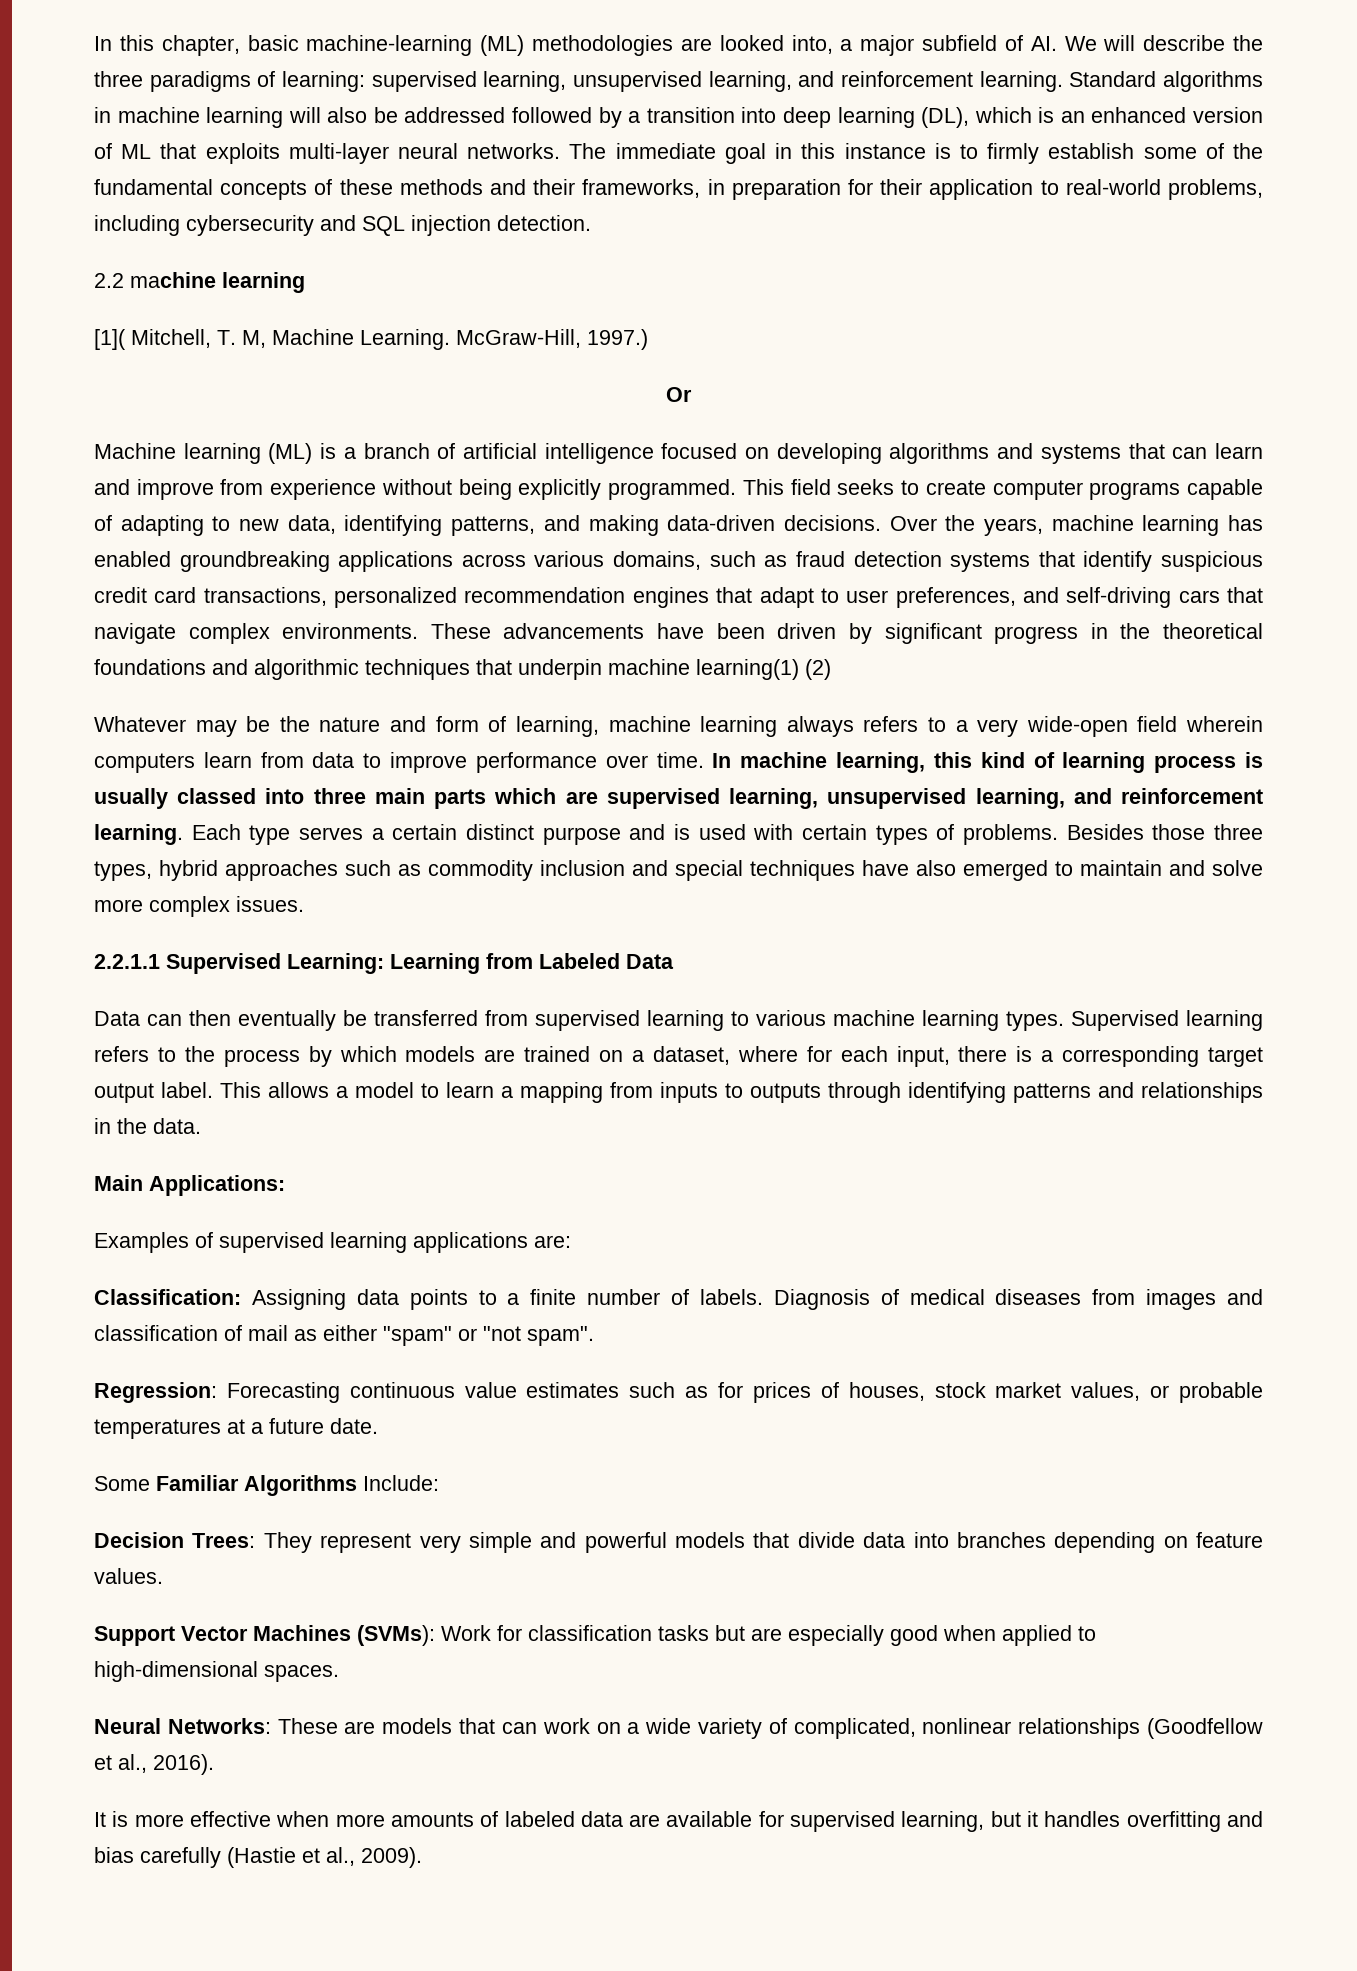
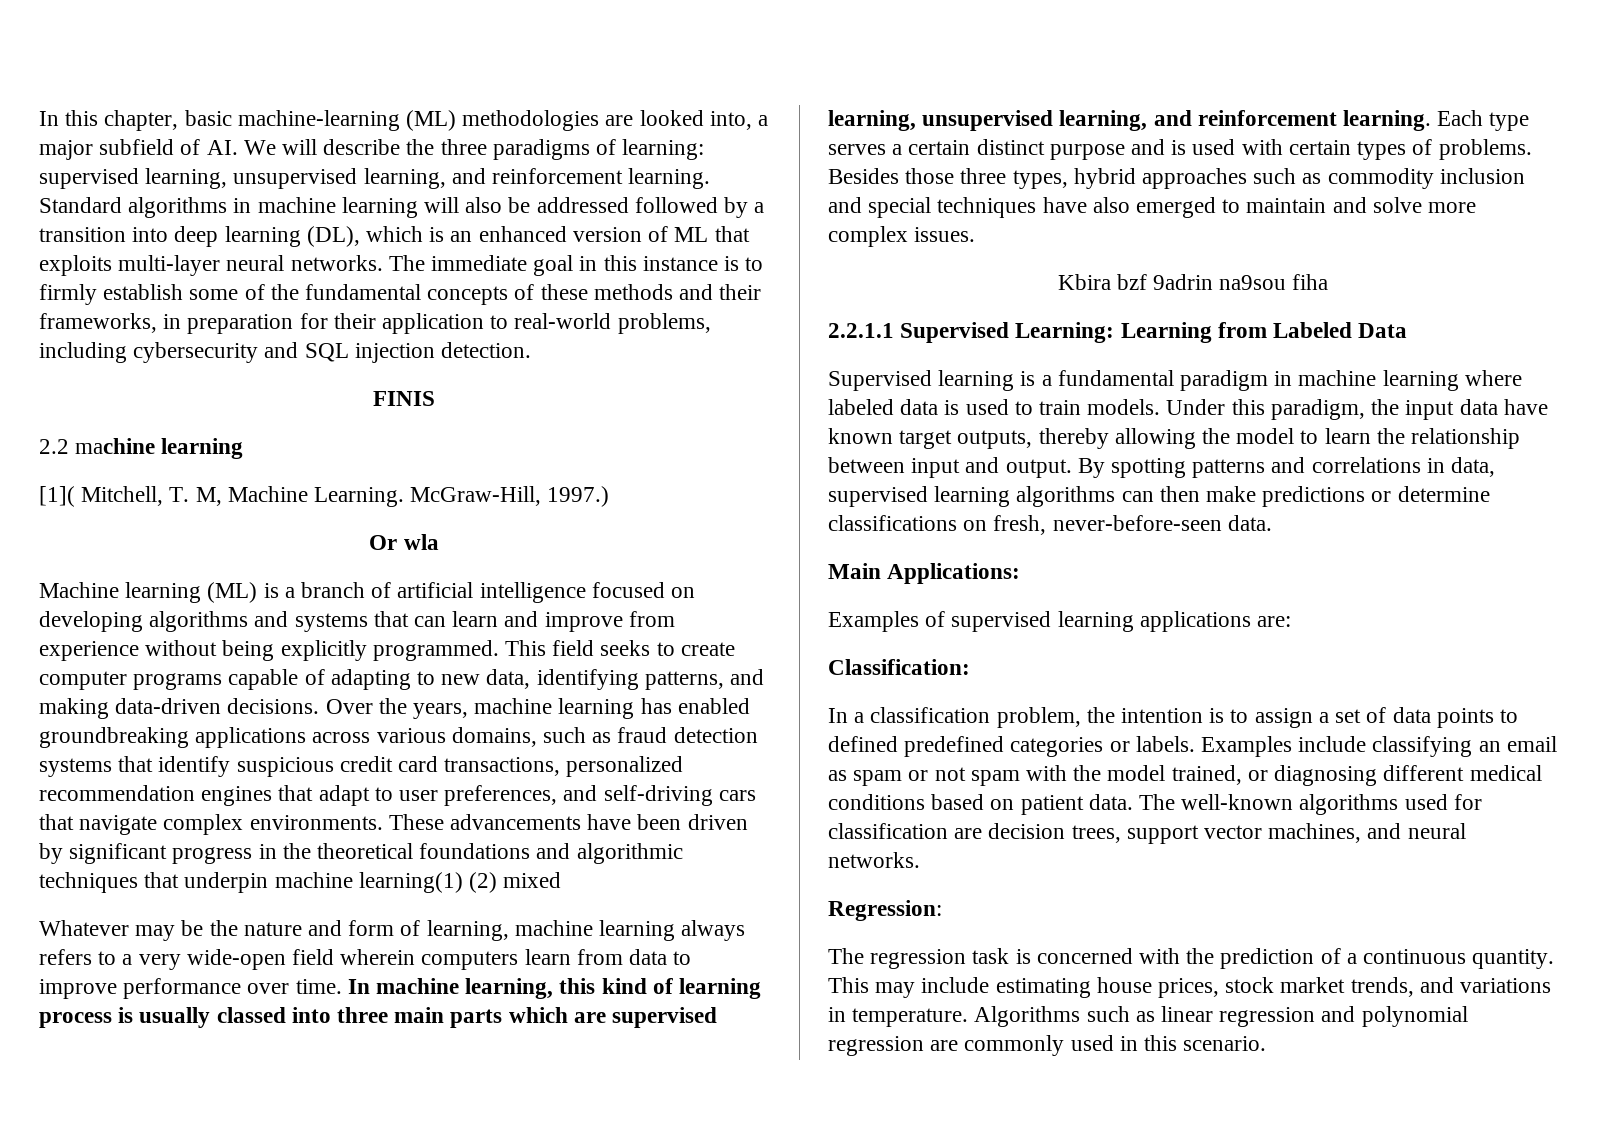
+ FINIS
- Or
+ Or wla
- These advancements have been driven by significant progress in the theoretical foundations and algorithmic techniques that underpin machine learning(1) (2)
+ These advancements have been driven by significant progress in the theoretical foundations and algorithmic techniques that underpin machine learning(1) (2) mixed
+ Kbira bzf 9adrin na9sou fiha
- Data can then eventually be transferred from supervised learning to various machine learning types. Supervised learning refers to the process by which models are trained on a dataset, where for each input, there is a corresponding target output label. This allows a model to learn a mapping from inputs to outputs through identifying patterns and relationships in the data.
+ Supervised learning is a fundamental paradigm in machine learning where labeled data is used to train models. Under this paradigm, the input data have known target outputs, thereby allowing the model to learn the relationship between input and output. By spotting patterns and correlations in data, supervised learning algorithms can then make predictions or determine classifications on fresh, never-before-seen data.
- Classification: Assigning data points to a finite number of labels. Diagnosis of medical diseases from images and classification of mail as either "spam" or "not spam".
- Regression: Forecasting continuous value estimates such as for prices of houses, stock market values, or probable temperatures at a future date.
- Some Familiar Algorithms Include:
- Decision Trees: They represent very simple and powerful models that divide data into branches depending on feature values.
- Support Vector Machines (SVMs): Work for classification tasks but are especially good when applied to high-dimensional spaces.
- Neural Networks: These are models that can work on a wide variety of complicated, nonlinear relationships (Goodfellow et al., 2016).
- It is more effective when more amounts of labeled data are available for supervised learning, but it handles overfitting and bias carefully (Hastie et al., 2009).
+ Classification:
+ In a classification problem, the intention is to assign a set of data points to defined predefined categories or labels. Examples include classifying an email as spam or not spam with the model trained, or diagnosing different medical conditions based on patient data. The well-known algorithms used for classification are decision trees, support vector machines, and neural networks.
+ Regression:
+ The regression task is concerned with the prediction of a continuous quantity. This may include estimating house prices, stock market trends, and variations in temperature. Algorithms such as linear regression and polynomial regression are commonly used in this scenario.

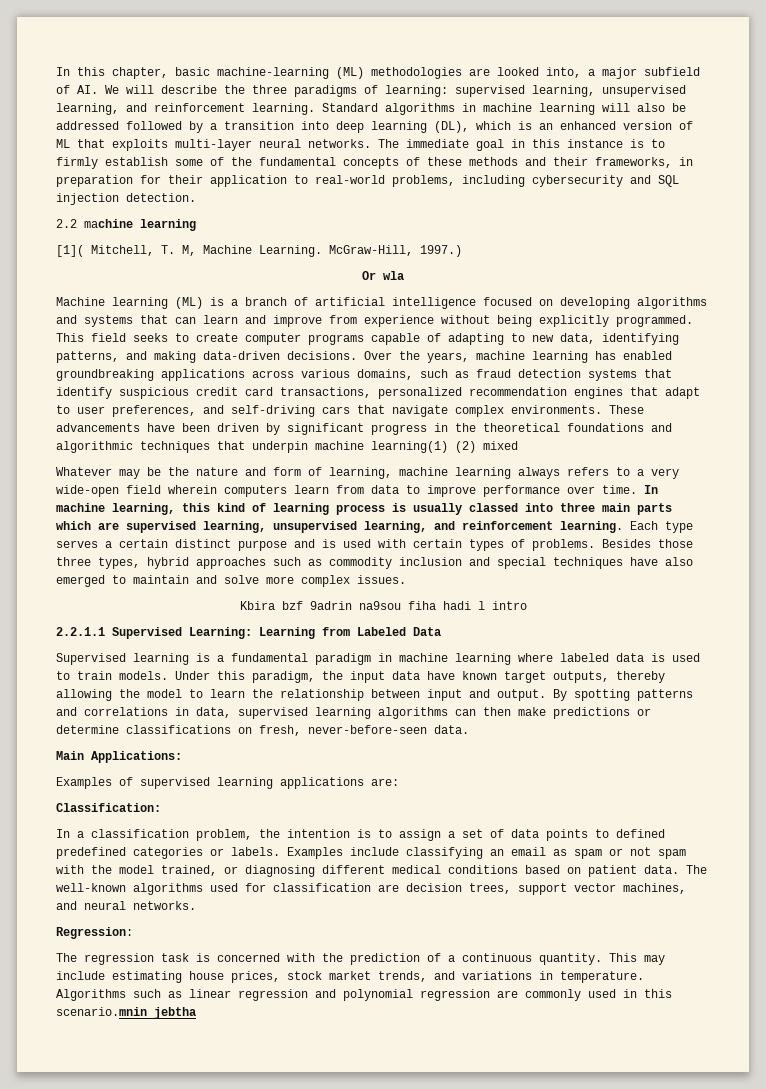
- FINIS
- Kbira bzf 9adrin na9sou fiha
+ Kbira bzf 9adrin na9sou fiha hadi l intro
- Algorithms such as linear regression and polynomial regression are commonly used in this scenario.
+ Algorithms such as linear regression and polynomial regression are commonly used in this scenario.mnin jebtha

